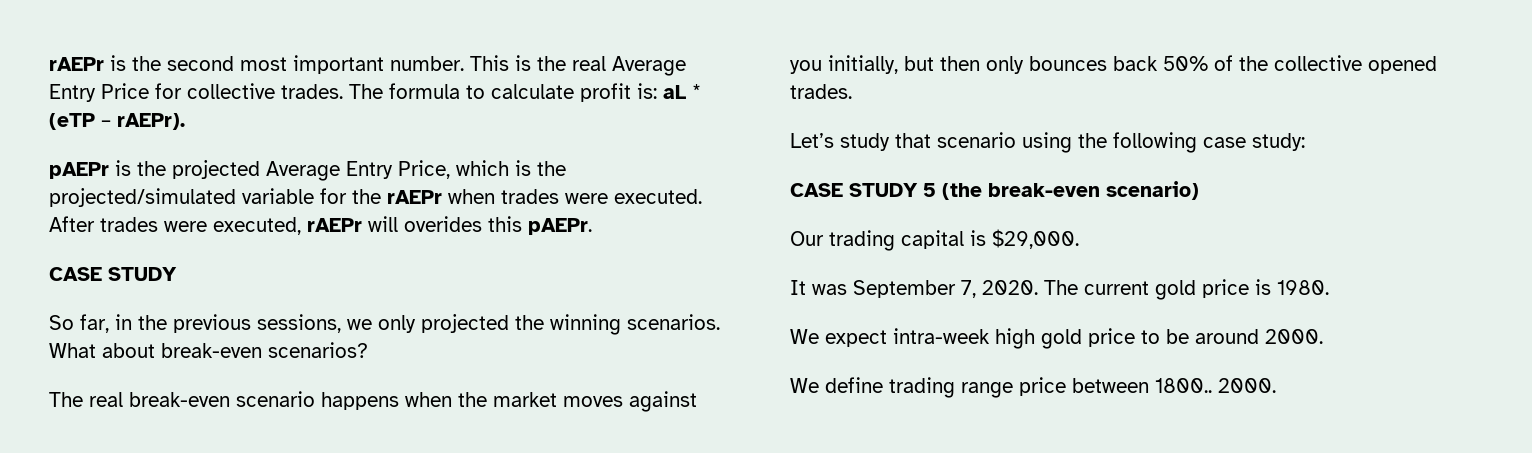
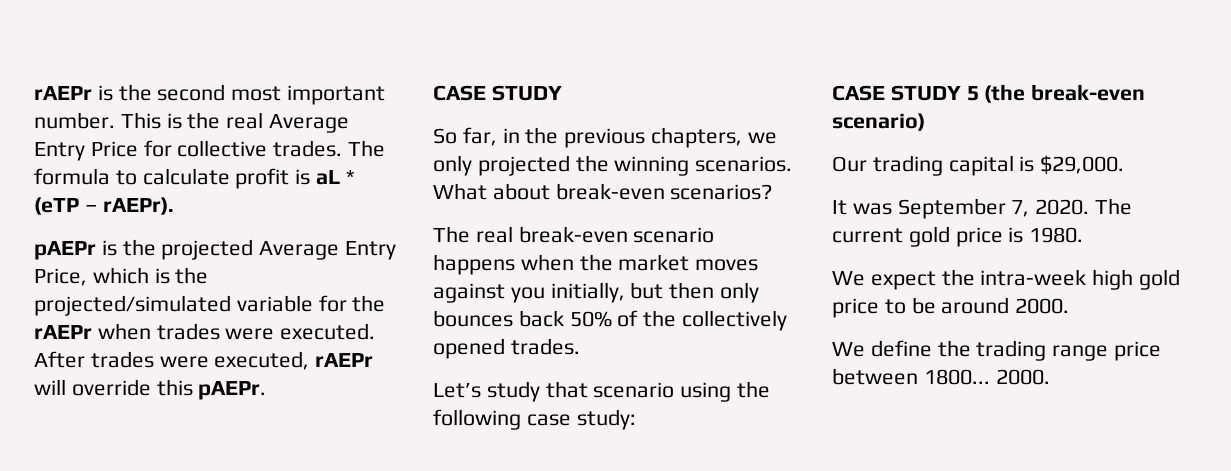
- The formula to calculate profit is: aL * (eTP – rAEPr).
+ The formula to calculate profit is aL * (eTP – rAEPr).
- After trades were executed, rAEPr will overides this pAEPr.
+ After trades were executed, rAEPr will override this pAEPr.
- So far, in the previous sessions, we only projected the winning scenarios.
+ So far, in the previous chapters, we only projected the winning scenarios.
- The real break-even scenario happens when the market moves against you initially, but then only bounces back 50% of the collective opened trades.
+ The real break-even scenario happens when the market moves against you initially, but then only bounces back 50% of the collectively opened trades.
- We expect intra-week high gold price to be around 2000.
+ We expect the intra-week high gold price to be around 2000.
- We define trading range price between 1800..
+ We define the trading range price between 1800...

